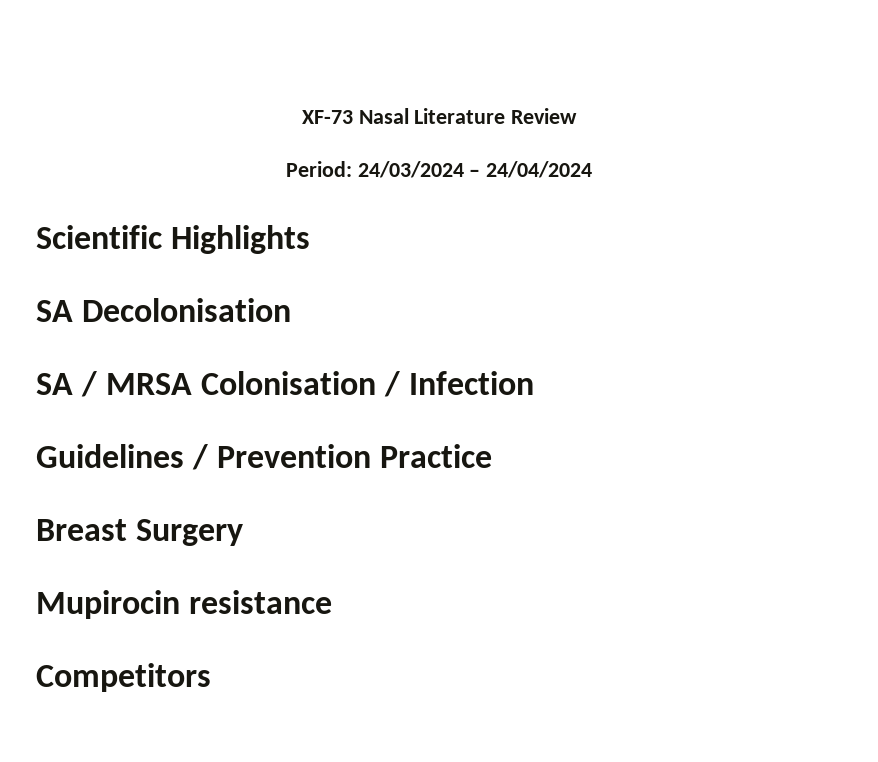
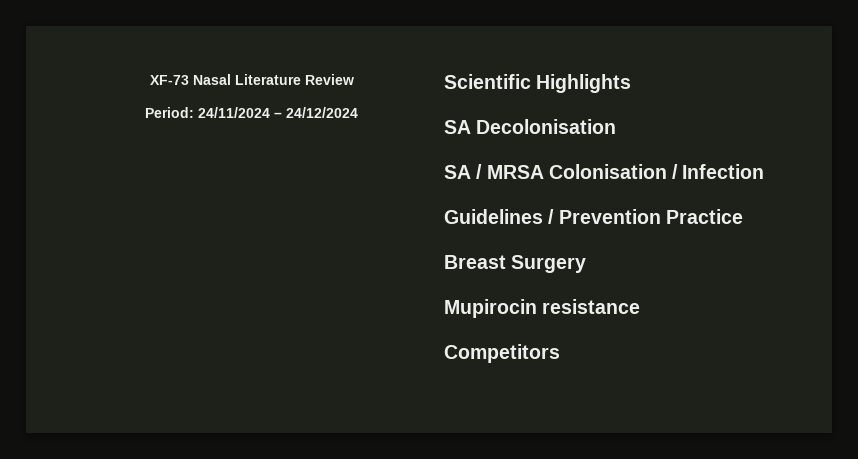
- Period: 24/03/2024 – 24/04/2024
+ Period: 24/11/2024 – 24/12/2024

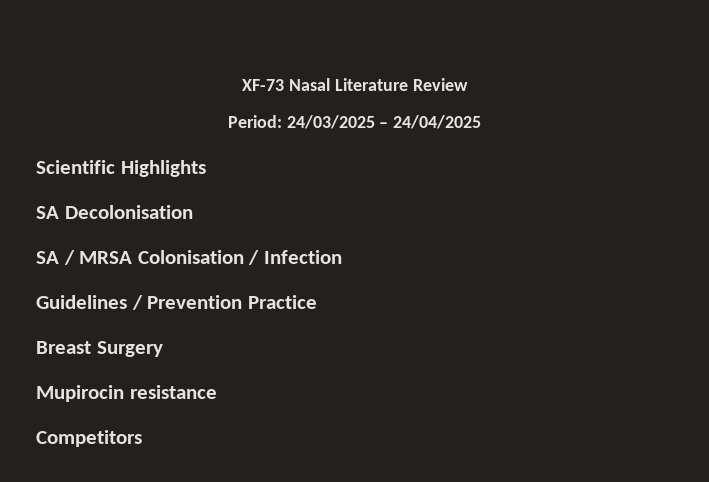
- Period: 24/11/2024 – 24/12/2024
+ Period: 24/03/2025 – 24/04/2025

